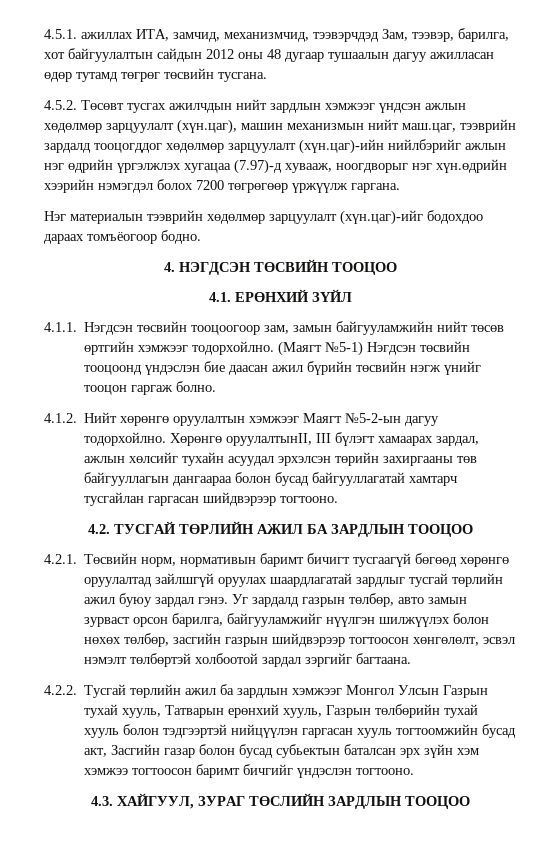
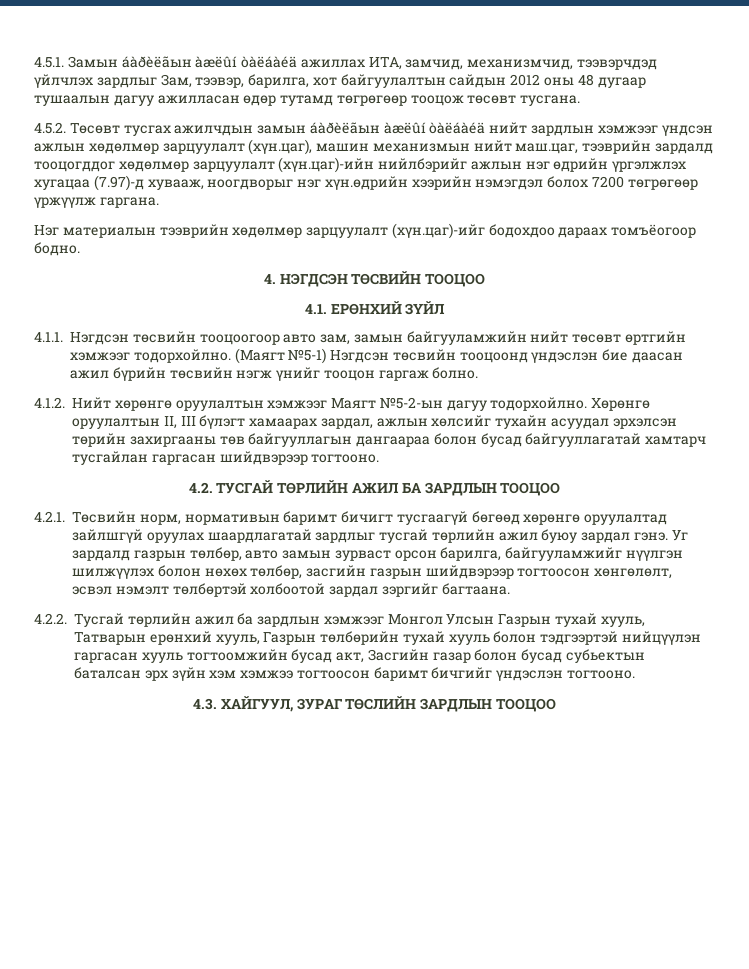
- 4.5.1. ажиллах ИТА, замчид, механизмчид, тээвэрчдэд Зам, тээвэр, барилга, хот байгуулалтын сайдын 2012 оны 48 дугаар тушаалын дагуу ажилласан өдөр тутамд төгрөг төсвийн тусгана.
+ 4.5.1. Замын áàðèëãын àæëûí òàëáàéä ажиллах ИТА, замчид, механизмчид, тээвэрчдэд үйлчлэх зардлыг Зам, тээвэр, барилга, хот байгуулалтын сайдын 2012 оны 48 дугаар тушаалын дагуу ажилласан өдөр тутамд төгрөгөөр тооцож төсөвт тусгана.
- 4.5.2. Төсөвт тусгах ажилчдын нийт зардлын хэмжээг үндсэн ажлын хөдөлмөр зарцуулалт (хүн.цаг), машин механизмын нийт маш.цаг, тээврийн зардалд тооцогддог хөдөлмөр зарцуулалт (хүн.цаг)-ийн нийлбэрийг ажлын нэг өдрийн үргэлжлэх хугацаа (7.97)-д хувааж, ноогдворыг нэг хүн.өдрийн хээрийн нэмэгдэл болох 7200 төгрөгөөр үржүүлж гаргана.
+ 4.5.2. Төсөвт тусгах ажилчдын замын áàðèëãын àæëûí òàëáàéä нийт зардлын хэмжээг үндсэн ажлын хөдөлмөр зарцуулалт (хүн.цаг), машин механизмын нийт маш.цаг, тээврийн зардалд тооцогддог хөдөлмөр зарцуулалт (хүн.цаг)-ийн нийлбэрийг ажлын нэг өдрийн үргэлжлэх хугацаа (7.97)-д хувааж, ноогдворыг нэг хүн.өдрийн хээрийн нэмэгдэл болох 7200 төгрөгөөр үржүүлж гаргана.
- 4.1.1. Нэгдсэн төсвийн тооцоогоор зам, замын байгууламжийн нийт төсөв өртгийн хэмжээг тодорхойлно.
+ 4.1.1. Нэгдсэн төсвийн тооцоогоор авто зам, замын байгууламжийн нийт төсөвт өртгийн хэмжээг тодорхойлно.
- Хөрөнгө оруулалтынII, III бүлэгт хамаарах зардал, ажлын хөлсийг тухайн асуудал эрхэлсэн төрийн захиргааны төв байгууллагын дангаараа болон бусад байгууллагатай хамтарч тусгайлан гаргасан шийдвэрээр тогтооно.
+ Хөрөнгө оруулалтын II, III бүлэгт хамаарах зардал, ажлын хөлсийг тухайн асуудал эрхэлсэн төрийн захиргааны төв байгууллагын дангаараа болон бусад байгууллагатай хамтарч тусгайлан гаргасан шийдвэрээр тогтооно.

